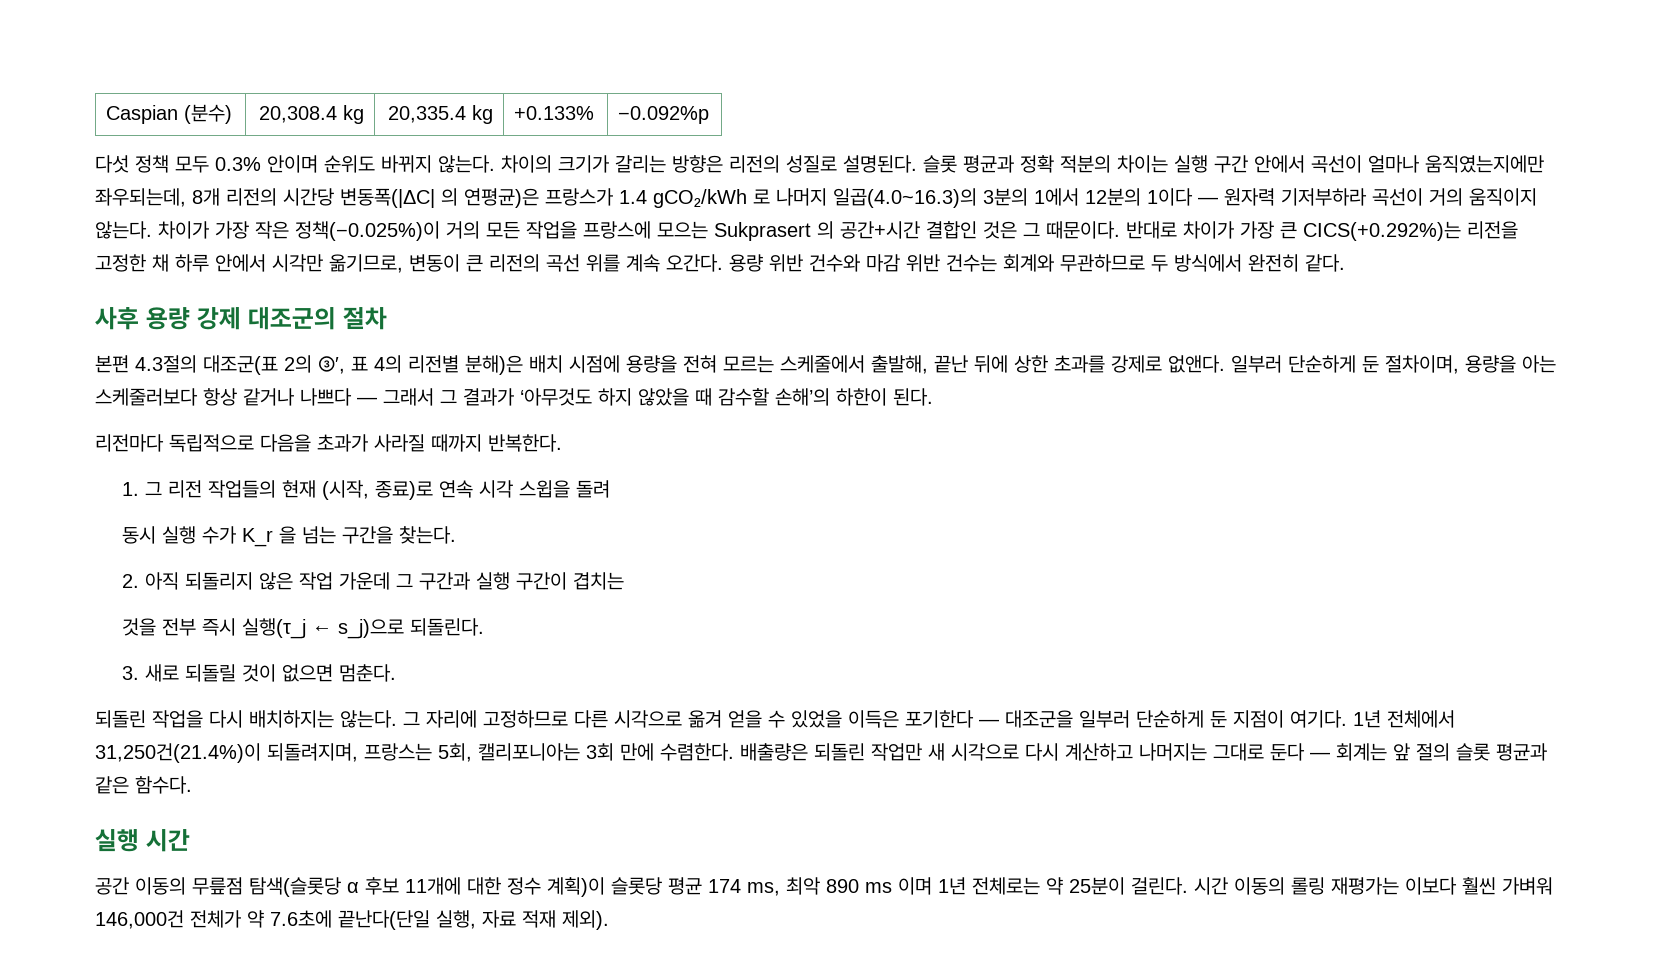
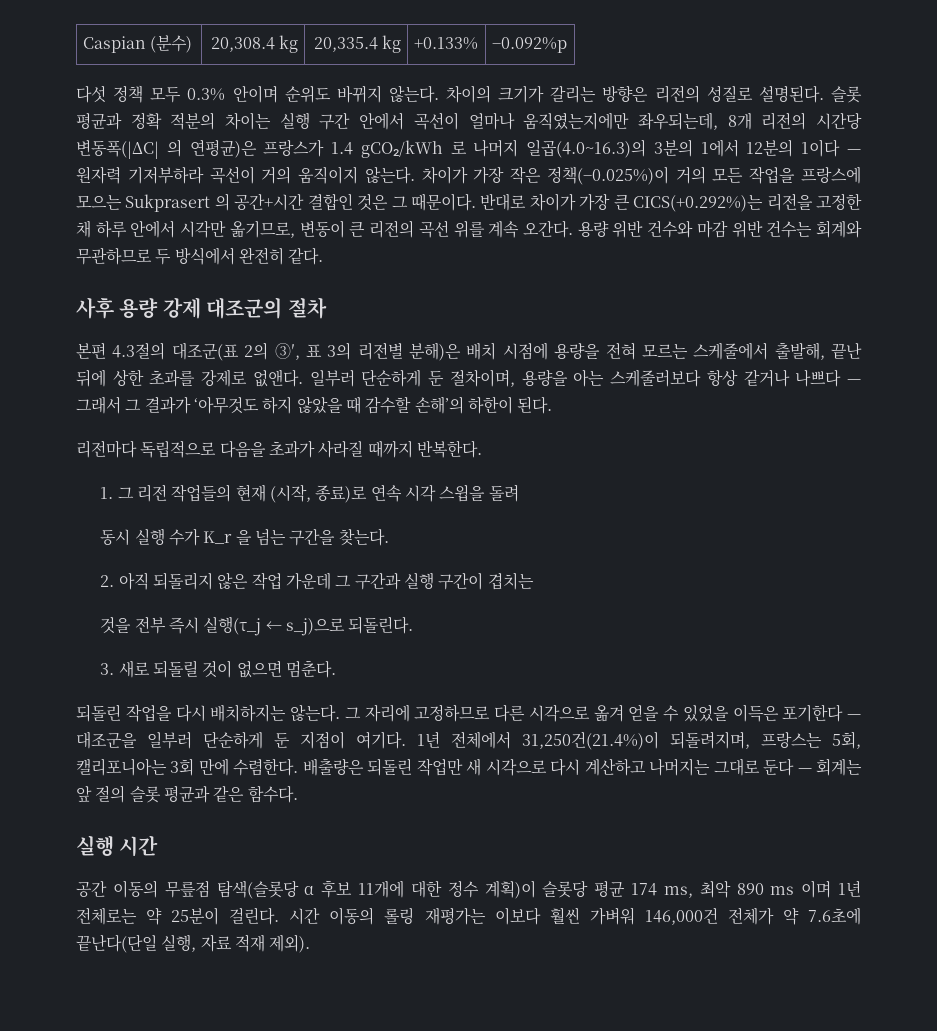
- 본편 4.3절의 대조군(표 2의 ③′, 표 4의 리전별 분해)은 배치 시점에 용량을 전혀 모르는 스케줄에서 출발해, 끝난 뒤에 상한 초과를 강제로 없앤다.
+ 본편 4.3절의 대조군(표 2의 ③′, 표 3의 리전별 분해)은 배치 시점에 용량을 전혀 모르는 스케줄에서 출발해, 끝난 뒤에 상한 초과를 강제로 없앤다.

